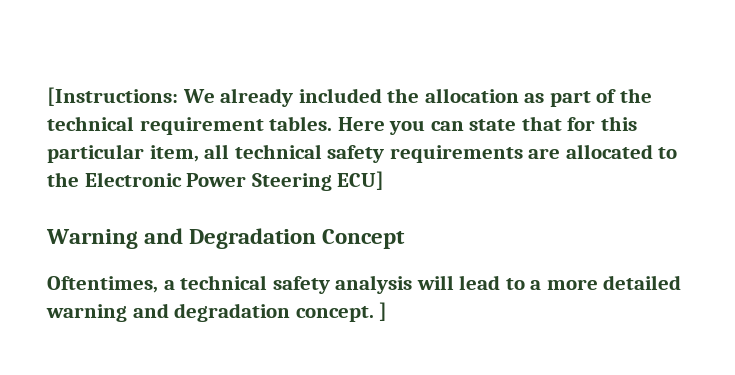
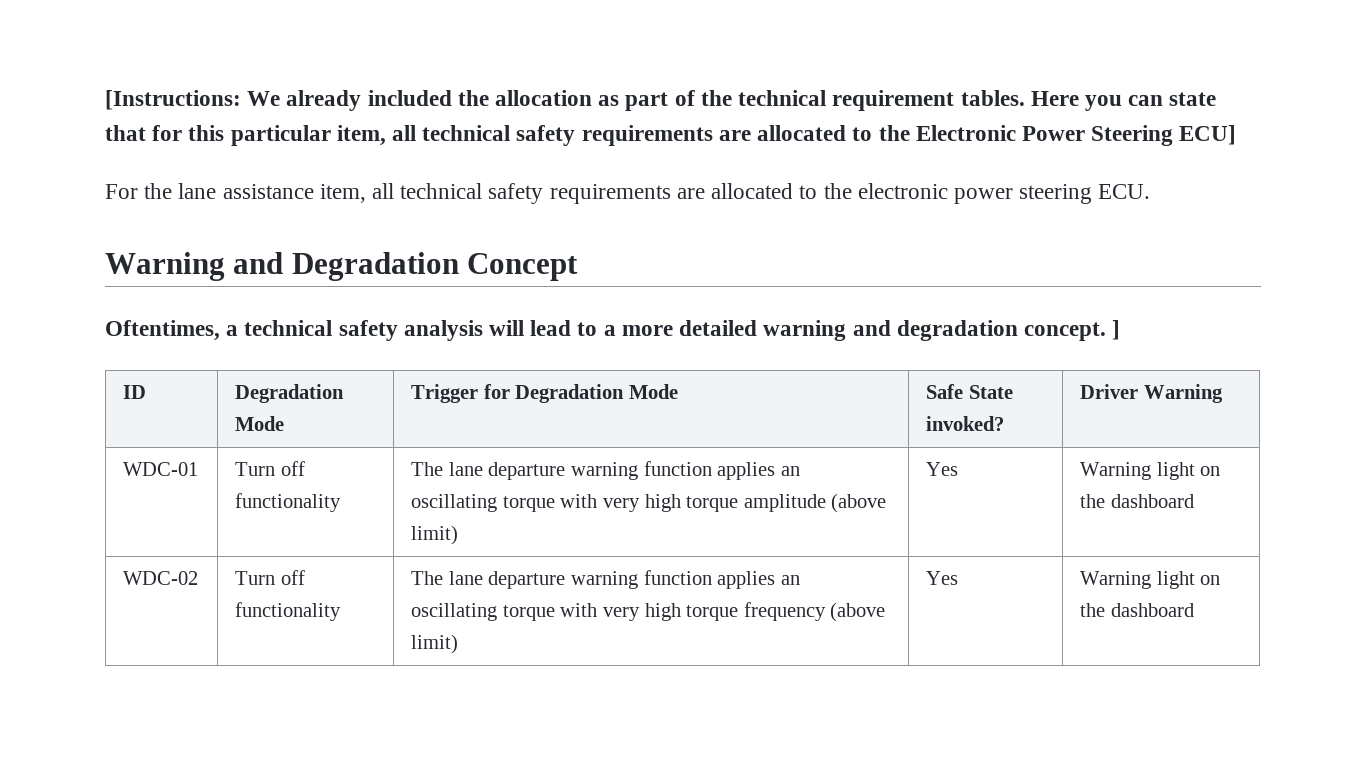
+ For the lane assistance item, all technical safety requirements are allocated to the electronic power steering ECU.
+ ID | Degradation Mode | Trigger for Degradation Mode | Safe State invoked? | Driver Warning
+ WDC-01 | Turn off functionality | The lane departure warning function applies an oscillating torque with very high torque amplitude (above limit) | Yes | Warning light on the dashboard
+ WDC-02 | Turn off functionality | The lane departure warning function applies an oscillating torque with very high torque frequency (above limit) | Yes | Warning light on the dashboard

